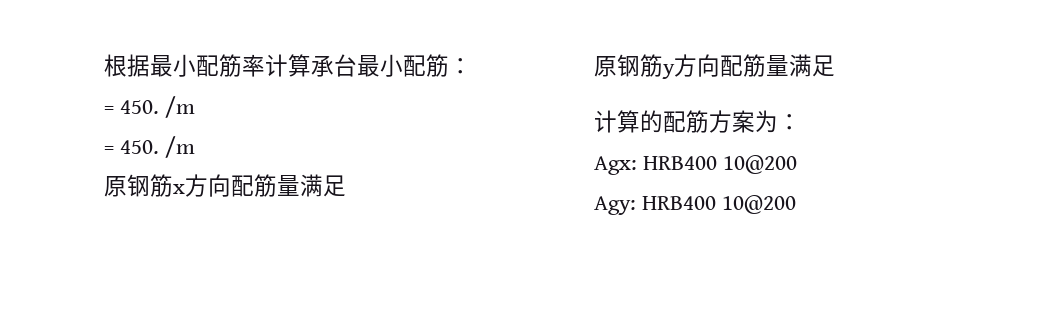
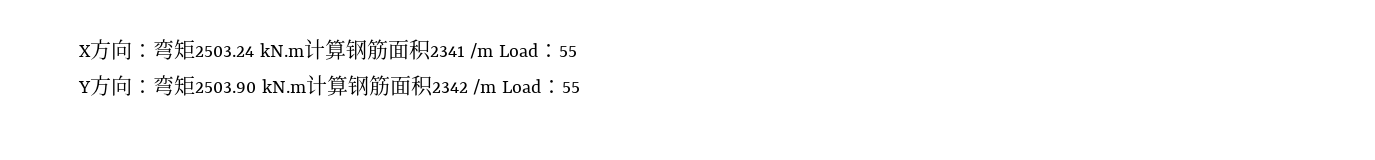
- 根据最小配筋率计算承台最小配筋：
- = 450. /m
- = 450. /m
- 原钢筋x方向配筋量满足
- 原钢筋y方向配筋量满足
- 计算的配筋方案为：
- Agx: HRB400 10@200
- Agy: HRB400 10@200
+ X方向：弯矩2503.24 kN.m计算钢筋面积2341 /m Load：55
+ Y方向：弯矩2503.90 kN.m计算钢筋面积2342 /m Load：55

